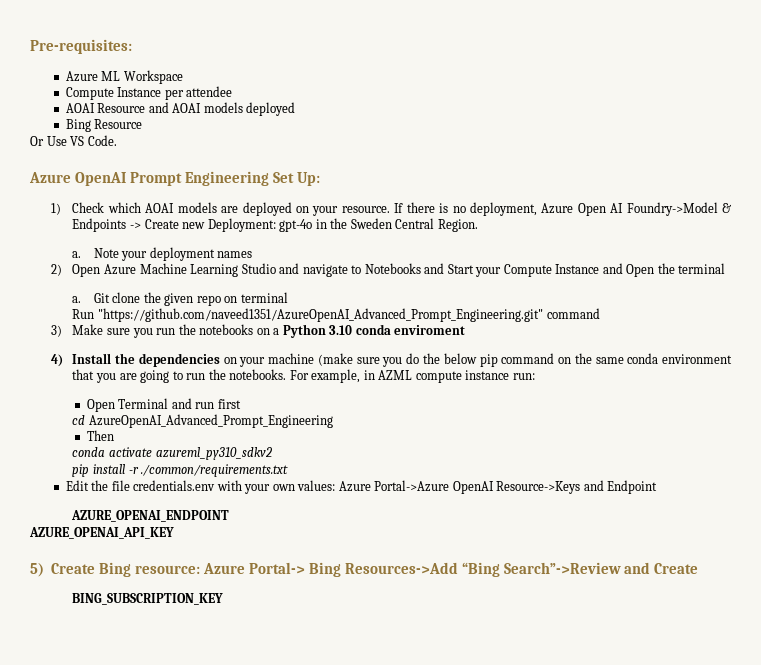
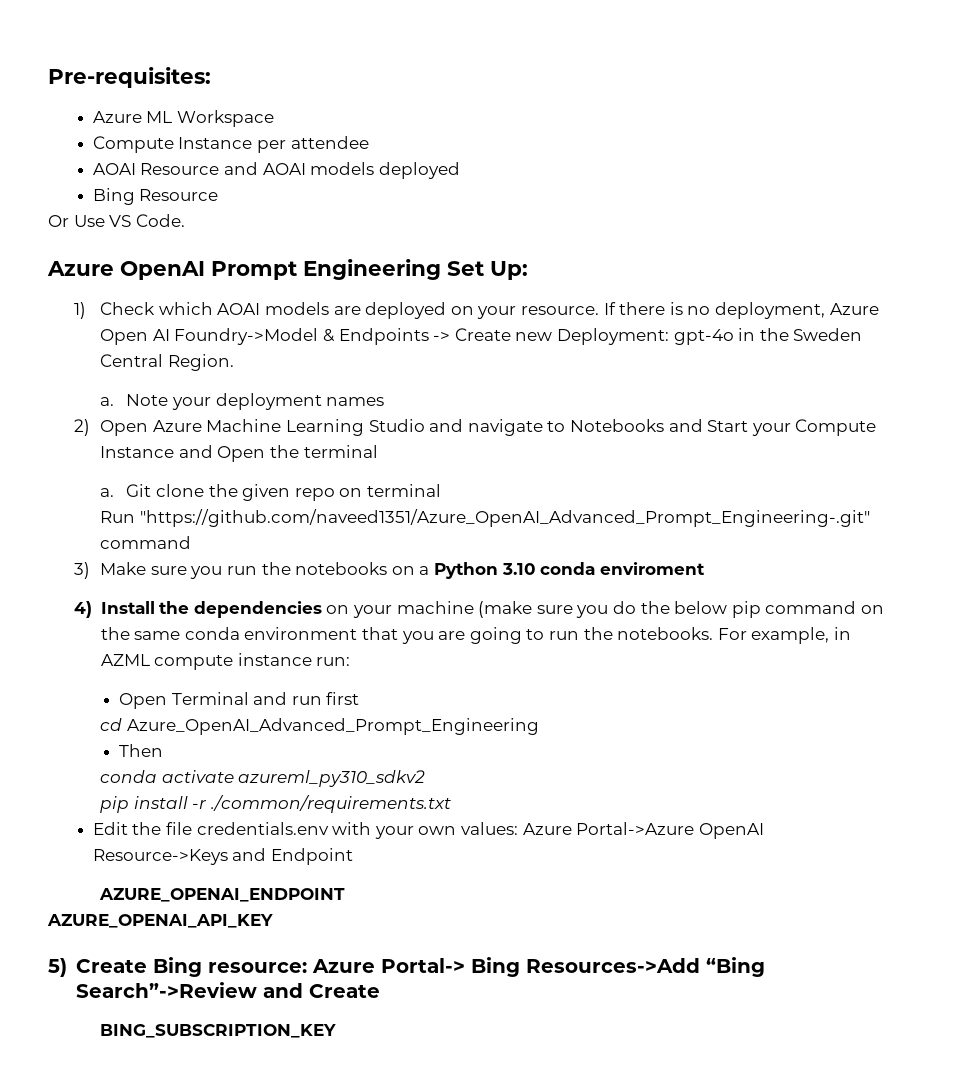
- Run "https://github.com/naveed1351/AzureOpenAI_Advanced_Prompt_Engineering.git" command
+ Run "https://github.com/naveed1351/Azure_OpenAI_Advanced_Prompt_Engineering-.git" command
- cd AzureOpenAI_Advanced_Prompt_Engineering
+ cd Azure_OpenAI_Advanced_Prompt_Engineering

